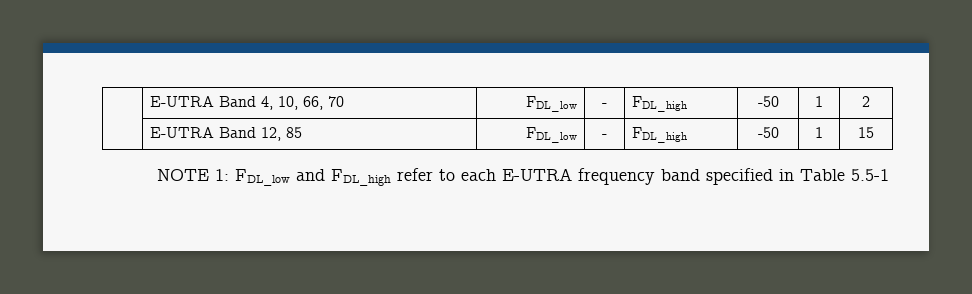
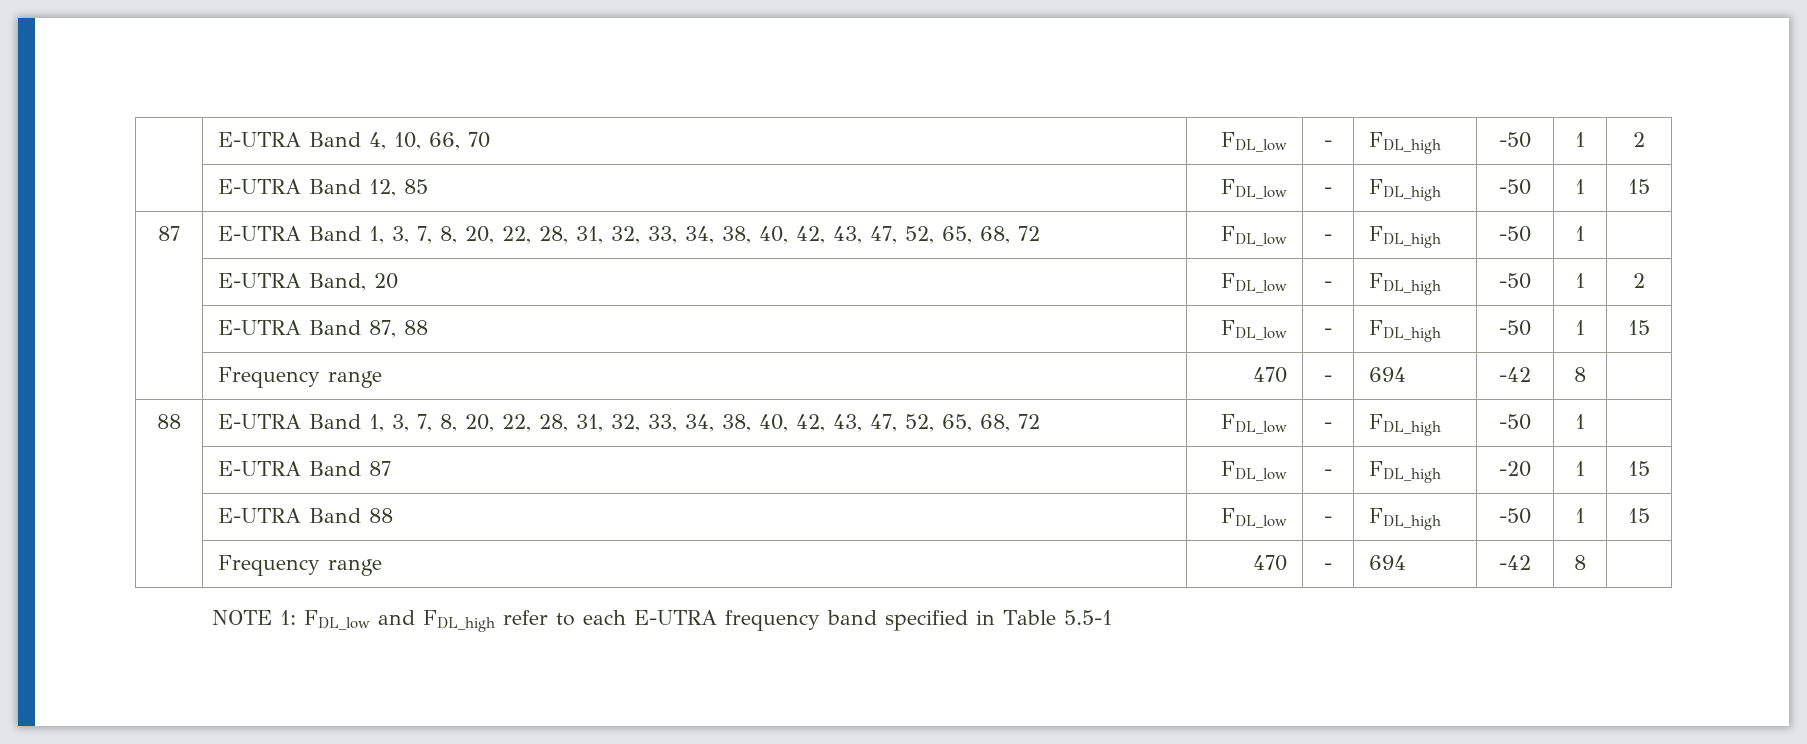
+ 87 | E-UTRA Band 1, 3, 7, 8, 20, 22, 28, 31, 32, 33, 34, 38, 40, 42, 43, 47, 52, 65, 68, 72 | FDL_low | - | FDL_high | -50 | 1 |
+ | E-UTRA Band, 20 | FDL_low | - | FDL_high | -50 | 1 | 2
+ | E-UTRA Band 87, 88 | FDL_low | - | FDL_high | -50 | 1 | 15
+ | Frequency range | 470 | - | 694 | -42 | 8 |
+ 88 | E-UTRA Band 1, 3, 7, 8, 20, 22, 28, 31, 32, 33, 34, 38, 40, 42, 43, 47, 52, 65, 68, 72 | FDL_low | - | FDL_high | -50 | 1 |
+ | E-UTRA Band 87 | FDL_low | - | FDL_high | -20 | 1 | 15
+ | E-UTRA Band 88 | FDL_low | - | FDL_high | -50 | 1 | 15
+ | Frequency range | 470 | - | 694 | -42 | 8 |

